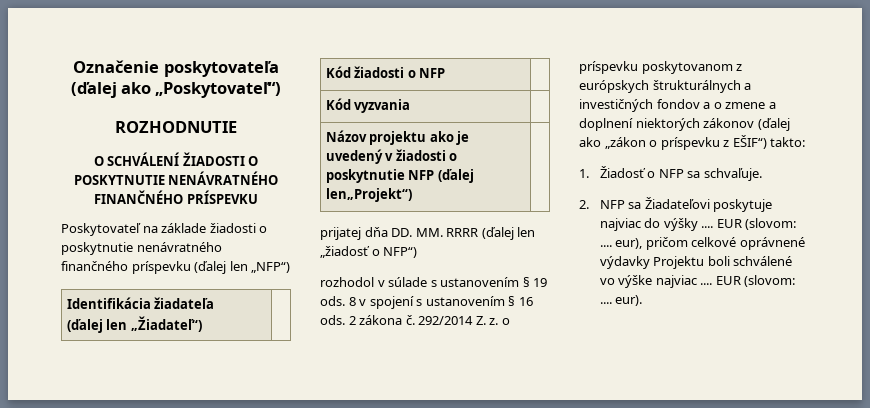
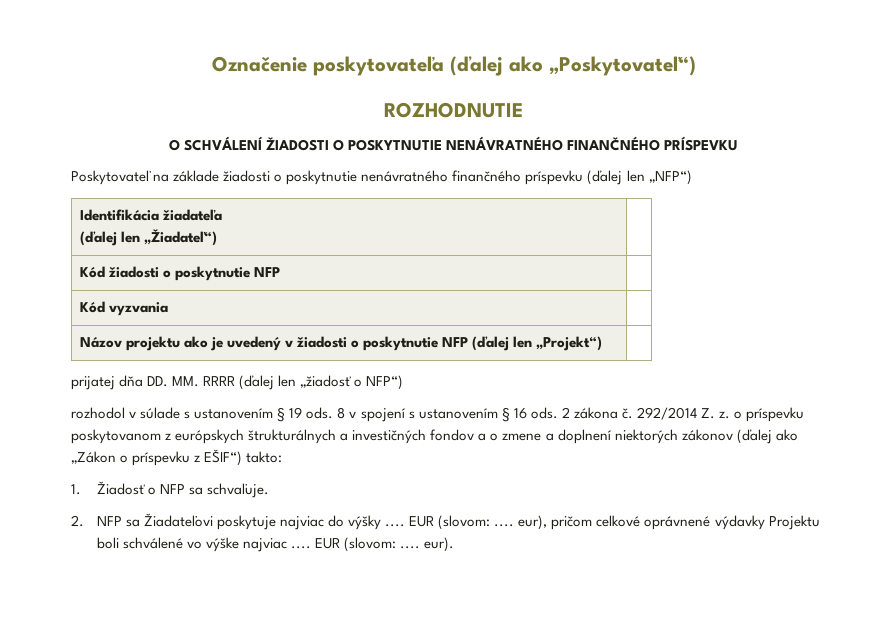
- Kód žiadosti o NFP |
+ Kód žiadosti o poskytnutie NFP |
- Názov projektu ako je uvedený v žiadosti o poskytnutie NFP (ďalej len„Projekt“) |
+ Názov projektu ako je uvedený v žiadosti o poskytnutie NFP (ďalej len „Projekt“) |
- 292/2014 Z. z. o príspevku poskytovanom z európskych štrukturálnych a investičných fondov a o zmene a doplnení niektorých zákonov (ďalej ako „zákon o príspevku z EŠIF“) takto:
+ 292/2014 Z. z. o príspevku poskytovanom z európskych štrukturálnych a investičných fondov a o zmene a doplnení niektorých zákonov (ďalej ako „Zákon o príspevku z EŠIF“) takto:

